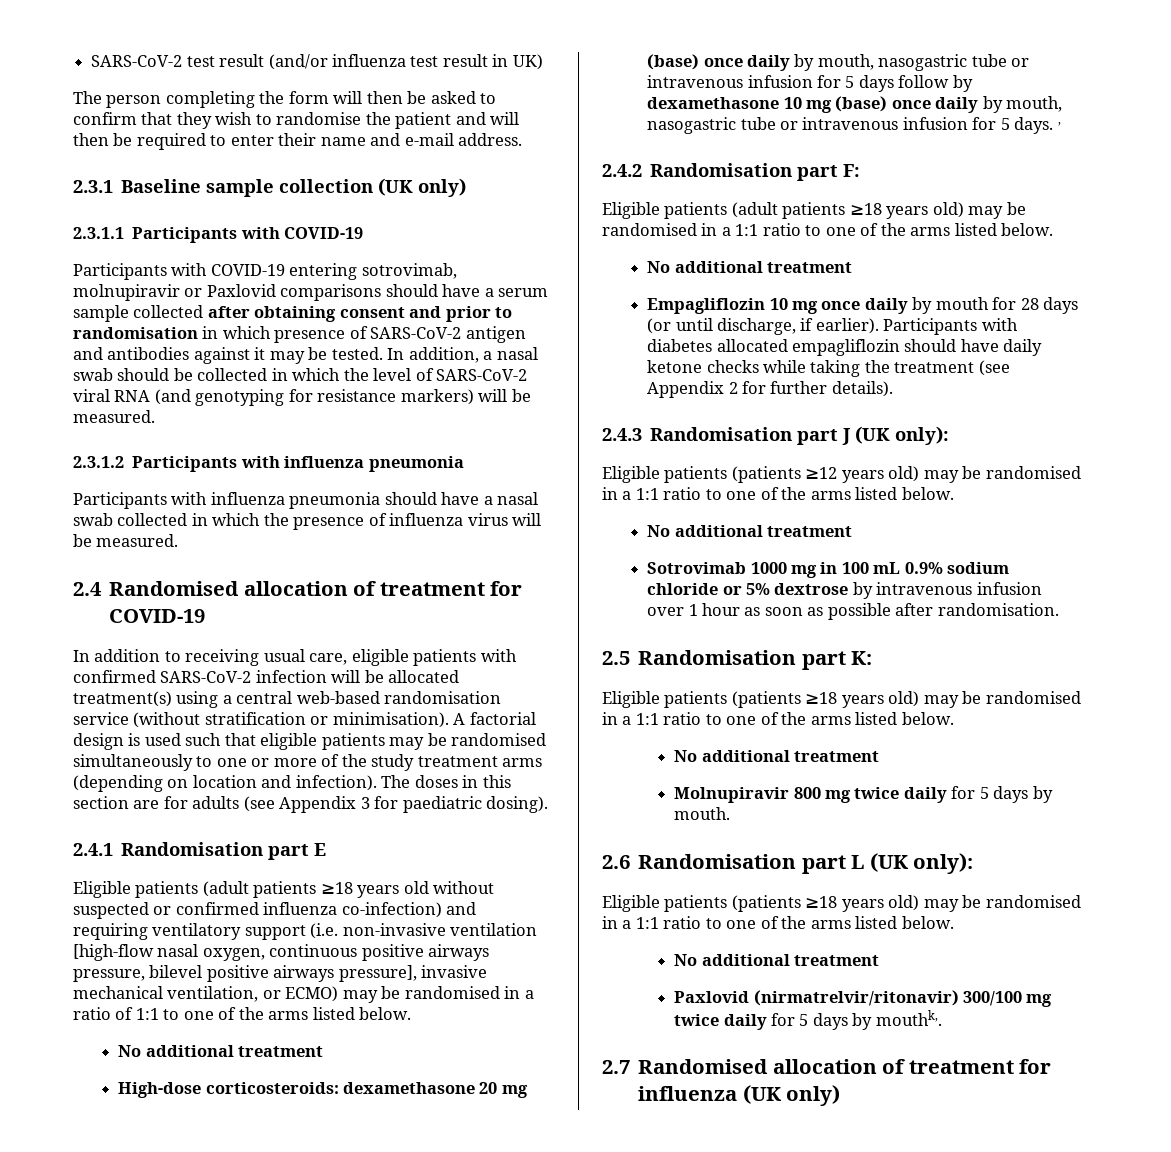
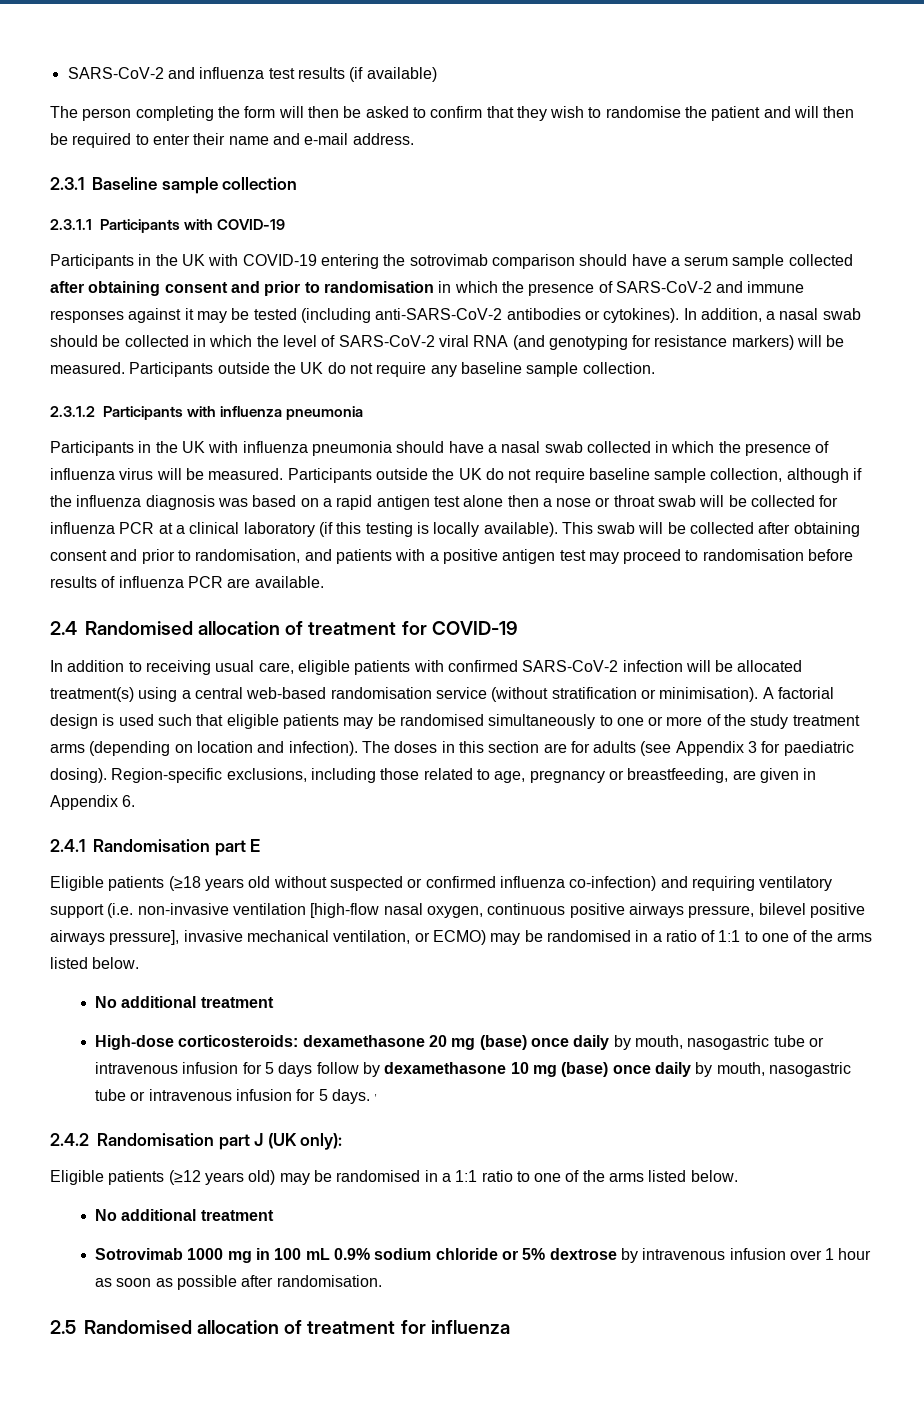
- SARS-CoV-2 test result (and/or influenza test result in UK)
+ SARS-CoV-2 and influenza test results (if available)
- 2.3.1 Baseline sample collection (UK only)
+ 2.3.1 Baseline sample collection
- Participants with COVID-19 entering sotrovimab, molnupiravir or Paxlovid comparisons should have a serum sample collected after obtaining consent and prior to randomisation in which presence of SARS-CoV-2 antigen and antibodies against it may be tested.
+ Participants in the UK with COVID-19 entering the sotrovimab comparison should have a serum sample collected after obtaining consent and prior to randomisation in which the presence of SARS-CoV-2 and immune responses against it may be tested (including anti-SARS-CoV-2 antibodies or cytokines).
+ Participants outside the UK do not require any baseline sample collection.
- Participants with influenza pneumonia should have a nasal swab collected in which the presence of influenza virus will be measured.
+ Participants in the UK with influenza pneumonia should have a nasal swab collected in which the presence of influenza virus will be measured. Participants outside the UK do not require baseline sample collection, although if the influenza diagnosis was based on a rapid antigen test alone then a nose or throat swab will be collected for influenza PCR at a clinical laboratory (if this testing is locally available). This swab will be collected after obtaining consent and prior to randomisation, and patients with a positive antigen test may proceed to randomisation before results of influenza PCR are available.
+ Region-specific exclusions, including those related to age, pregnancy or breastfeeding, are given in Appendix 6.
- Eligible patients (adult patients ≥18 years old without suspected or confirmed influenza co-infection) and requiring ventilatory support (i.e. non-invasive ventilation [high-flow nasal oxygen, continuous positive airways pressure, bilevel positive airways pressure], invasive mechanical ventilation, or ECMO) may be randomised in a ratio of 1:1 to one of the arms listed below.
+ Eligible patients (≥18 years old without suspected or confirmed influenza co-infection) and requiring ventilatory support (i.e. non-invasive ventilation [high-flow nasal oxygen, continuous positive airways pressure, bilevel positive airways pressure], invasive mechanical ventilation, or ECMO) may be randomised in a ratio of 1:1 to one of the arms listed below.
- 2.4.2 Randomisation part F:
- Eligible patients (adult patients ≥18 years old) may be randomised in a 1:1 ratio to one of the arms listed below.
- No additional treatment
- Empagliflozin 10 mg once daily by mouth for 28 days (or until discharge, if earlier). Participants with diabetes allocated empagliflozin should have daily ketone checks while taking the treatment (see Appendix 2 for further details).
- 2.4.3 Randomisation part J (UK only):
+ 2.4.2 Randomisation part J (UK only):
- Eligible patients (patients ≥12 years old) may be randomised in a 1:1 ratio to one of the arms listed below.
+ Eligible patients (≥12 years old) may be randomised in a 1:1 ratio to one of the arms listed below.
- 2.5 Randomisation part K:
- Eligible patients (patients ≥18 years old) may be randomised in a 1:1 ratio to one of the arms listed below.
- No additional treatment
- Molnupiravir 800 mg twice daily for 5 days by mouth.
- 2.6 Randomisation part L (UK only):
- Eligible patients (patients ≥18 years old) may be randomised in a 1:1 ratio to one of the arms listed below.
- No additional treatment
- Paxlovid (nirmatrelvir/ritonavir) 300/100 mg twice daily for 5 days by mouthk,.
- 2.7 Randomised allocation of treatment for influenza (UK only)
+ 2.5 Randomised allocation of treatment for influenza

